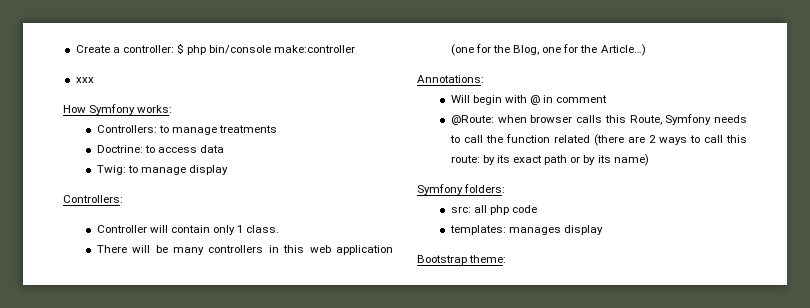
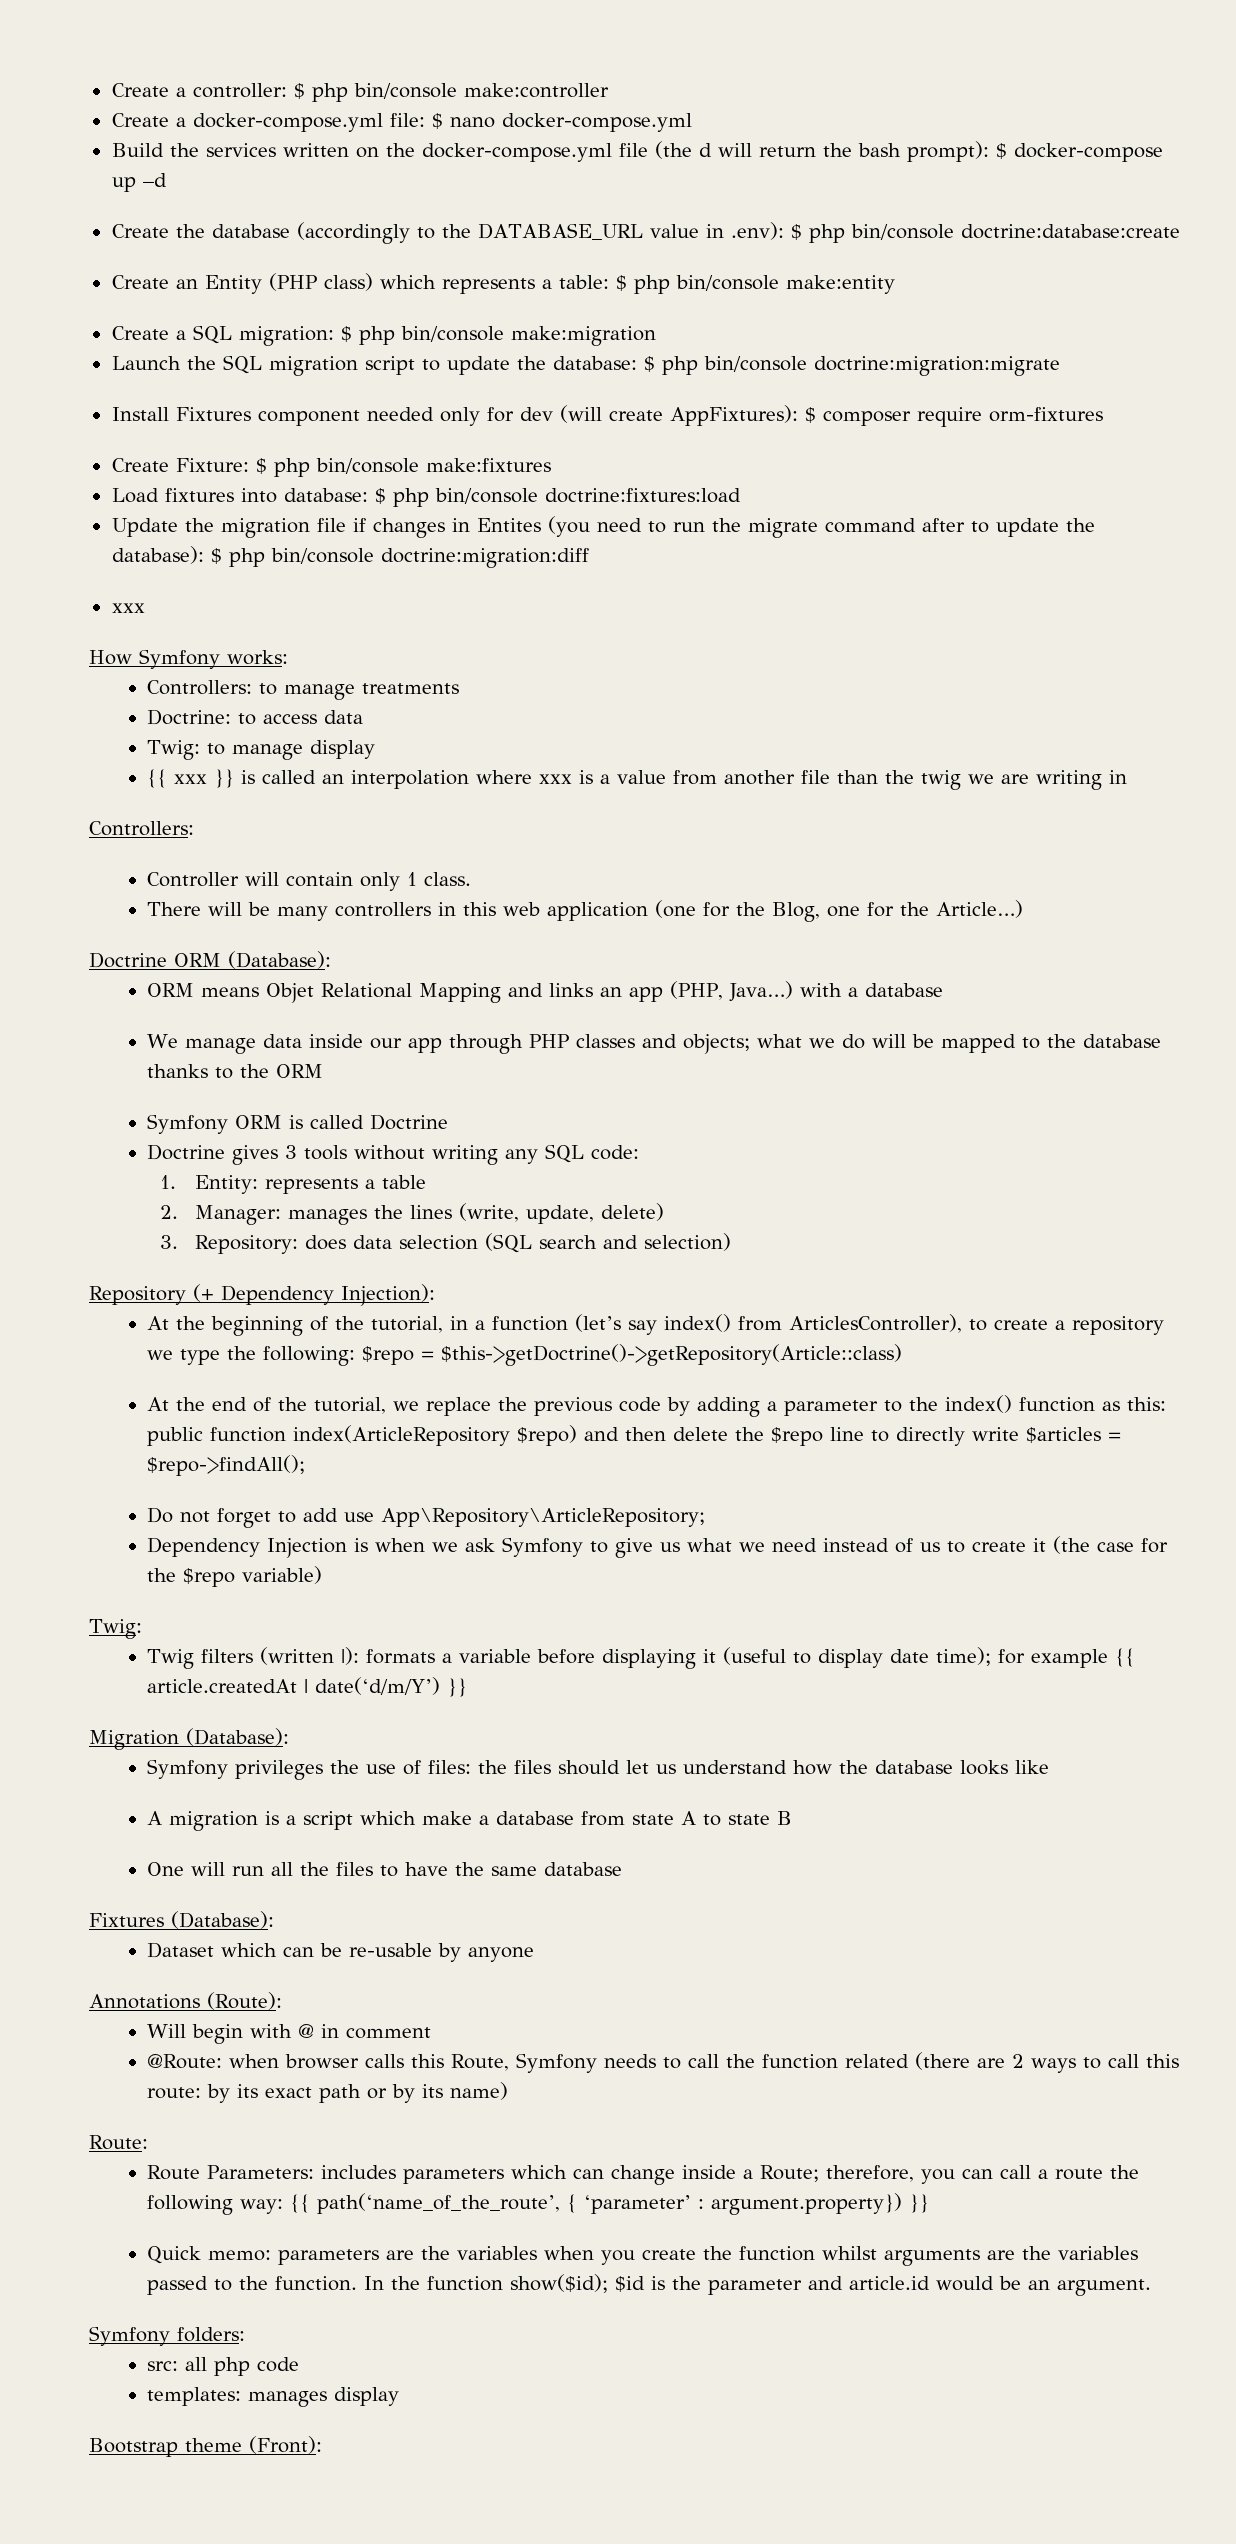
+ Create a docker-compose.yml file: $ nano docker-compose.yml
+ Build the services written on the docker-compose.yml file (the d will return the bash prompt): $ docker-compose up –d
+ Create the database (accordingly to the DATABASE_URL value in .env): $ php bin/console doctrine:database:create
+ Create an Entity (PHP class) which represents a table: $ php bin/console make:entity
+ Create a SQL migration: $ php bin/console make:migration
+ Launch the SQL migration script to update the database: $ php bin/console doctrine:migration:migrate
+ Install Fixtures component needed only for dev (will create AppFixtures): $ composer require orm-fixtures
+ Create Fixture: $ php bin/console make:fixtures
+ Load fixtures into database: $ php bin/console doctrine:fixtures:load
+ Update the migration file if changes in Entites (you need to run the migrate command after to update the database): $ php bin/console doctrine:migration:diff
+ {{ xxx }} is called an interpolation where xxx is a value from another file than the twig we are writing in
- Annotations:
+ Doctrine ORM (Database):
+ ORM means Objet Relational Mapping and links an app (PHP, Java…) with a database
+ We manage data inside our app through PHP classes and objects; what we do will be mapped to the database thanks to the ORM
+ Symfony ORM is called Doctrine
+ Doctrine gives 3 tools without writing any SQL code:
+ 1. Entity: represents a table
+ 2. Manager: manages the lines (write, update, delete)
+ 3. Repository: does data selection (SQL search and selection)
+ Repository (+ Dependency Injection):
+ At the beginning of the tutorial, in a function (let’s say index() from ArticlesController), to create a repository we type the following: $repo = $this->getDoctrine()->getRepository(Article::class)
+ At the end of the tutorial, we replace the previous code by adding a parameter to the index() function as this: public function index(ArticleRepository $repo) and then delete the $repo line to directly write $articles = $repo->findAll();
+ Do not forget to add use App\Repository\ArticleRepository;
+ Dependency Injection is when we ask Symfony to give us what we need instead of us to create it (the case for the $repo variable)
+ Twig:
+ Twig filters (written |): formats a variable before displaying it (useful to display date time); for example {{ article.createdAt | date(‘d/m/Y’) }}
+ Migration (Database):
+ Symfony privileges the use of files: the files should let us understand how the database looks like
+ A migration is a script which make a database from state A to state B
+ One will run all the files to have the same database
+ Fixtures (Database):
+ Dataset which can be re-usable by anyone
+ Annotations (Route):
+ Route:
+ Route Parameters: includes parameters which can change inside a Route; therefore, you can call a route the following way: {{ path(‘name_of_the_route’, { ‘parameter’ : argument.property}) }}
+ Quick memo: parameters are the variables when you create the function whilst arguments are the variables passed to the function. In the function show($id); $id is the parameter and article.id would be an argument.
- Bootstrap theme:
+ Bootstrap theme (Front):

